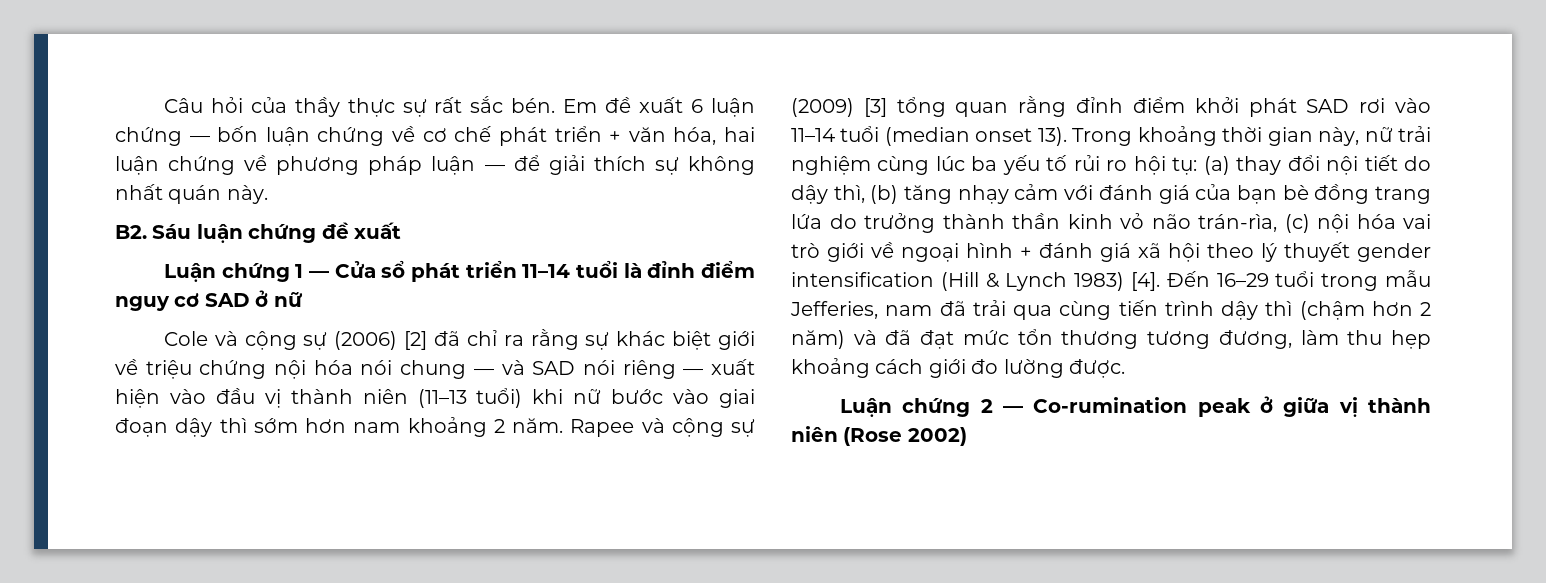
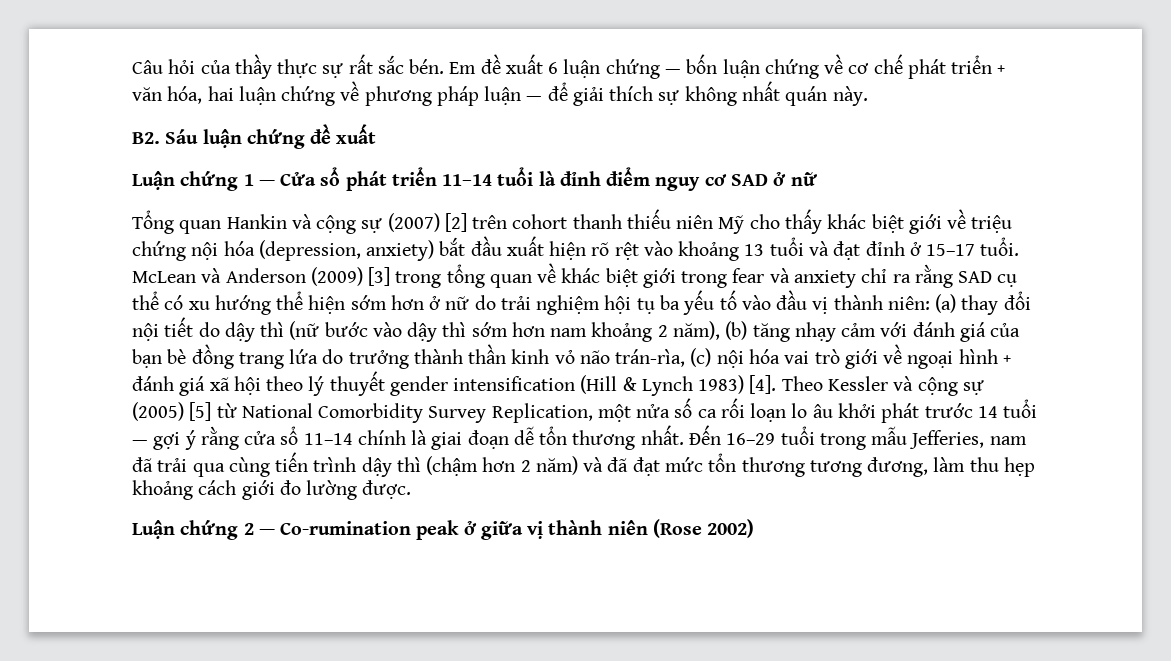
- Cole và cộng sự (2006) [2] đã chỉ ra rằng sự khác biệt giới về triệu chứng nội hóa nói chung — và SAD nói riêng — xuất hiện vào đầu vị thành niên (11–13 tuổi) khi nữ bước vào giai đoạn dậy thì sớm hơn nam khoảng 2 năm. Rapee và cộng sự (2009) [3] tổng quan rằng đỉnh điểm khởi phát SAD rơi vào 11–14 tuổi (median onset 13). Trong khoảng thời gian này, nữ trải nghiệm cùng lúc ba yếu tố rủi ro hội tụ: (a) thay đổi nội tiết do dậy thì, (b) tăng nhạy cảm với đánh giá của bạn bè đồng trang lứa do trưởng thành thần kinh vỏ não trán-rìa, (c) nội hóa vai trò giới về ngoại hình + đánh giá xã hội theo lý thuyết gender intensification (Hill & Lynch 1983) [4].
+ Tổng quan Hankin và cộng sự (2007) [2] trên cohort thanh thiếu niên Mỹ cho thấy khác biệt giới về triệu chứng nội hóa (depression, anxiety) bắt đầu xuất hiện rõ rệt vào khoảng 13 tuổi và đạt đỉnh ở 15–17 tuổi. McLean và Anderson (2009) [3] trong tổng quan về khác biệt giới trong fear và anxiety chỉ ra rằng SAD cụ thể có xu hướng thể hiện sớm hơn ở nữ do trải nghiệm hội tụ ba yếu tố vào đầu vị thành niên: (a) thay đổi nội tiết do dậy thì (nữ bước vào dậy thì sớm hơn nam khoảng 2 năm), (b) tăng nhạy cảm với đánh giá của bạn bè đồng trang lứa do trưởng thành thần kinh vỏ não trán-rìa, (c) nội hóa vai trò giới về ngoại hình + đánh giá xã hội theo lý thuyết gender intensification (Hill & Lynch 1983) [4].
+ Theo Kessler và cộng sự (2005) [5] từ National Comorbidity Survey Replication, một nửa số ca rối loạn lo âu khởi phát trước 14 tuổi — gợi ý rằng cửa sổ 11–14 chính là giai đoạn dễ tổn thương nhất.

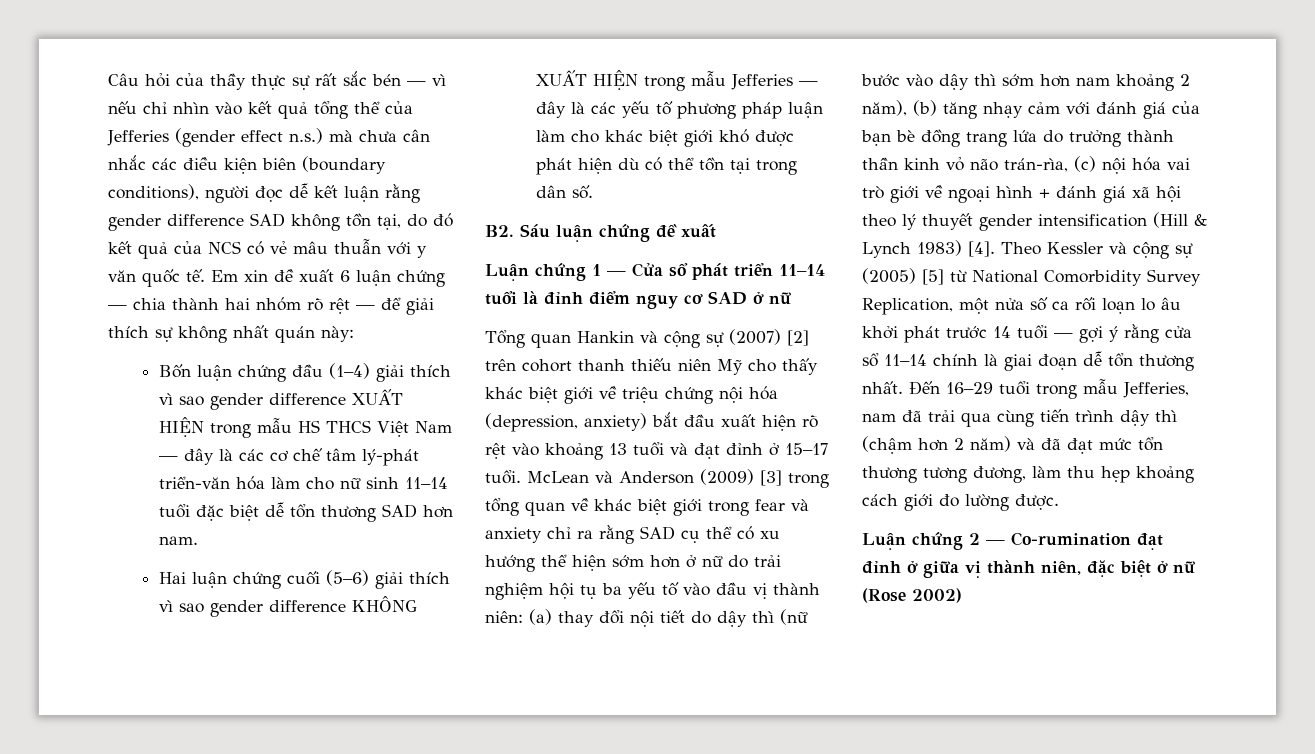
- Câu hỏi của thầy thực sự rất sắc bén. Em đề xuất 6 luận chứng — bốn luận chứng về cơ chế phát triển + văn hóa, hai luận chứng về phương pháp luận — để giải thích sự không nhất quán này.
+ Câu hỏi của thầy thực sự rất sắc bén — vì nếu chỉ nhìn vào kết quả tổng thể của Jefferies (gender effect n.s.) mà chưa cân nhắc các điều kiện biên (boundary conditions), người đọc dễ kết luận rằng gender difference SAD không tồn tại, do đó kết quả của NCS có vẻ mâu thuẫn với y văn quốc tế. Em xin đề xuất 6 luận chứng — chia thành hai nhóm rõ rệt — để giải thích sự không nhất quán này:
+ Bốn luận chứng đầu (1–4) giải thích vì sao gender difference XUẤT HIỆN trong mẫu HS THCS Việt Nam — đây là các cơ chế tâm lý-phát triển-văn hóa làm cho nữ sinh 11–14 tuổi đặc biệt dễ tổn thương SAD hơn nam.
+ Hai luận chứng cuối (5–6) giải thích vì sao gender difference KHÔNG XUẤT HIỆN trong mẫu Jefferies — đây là các yếu tố phương pháp luận làm cho khác biệt giới khó được phát hiện dù có thể tồn tại trong dân số.
- Luận chứng 2 — Co-rumination peak ở giữa vị thành niên (Rose 2002)
+ Luận chứng 2 — Co-rumination đạt đỉnh ở giữa vị thành niên, đặc biệt ở nữ (Rose 2002)

